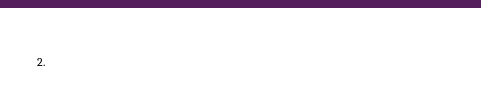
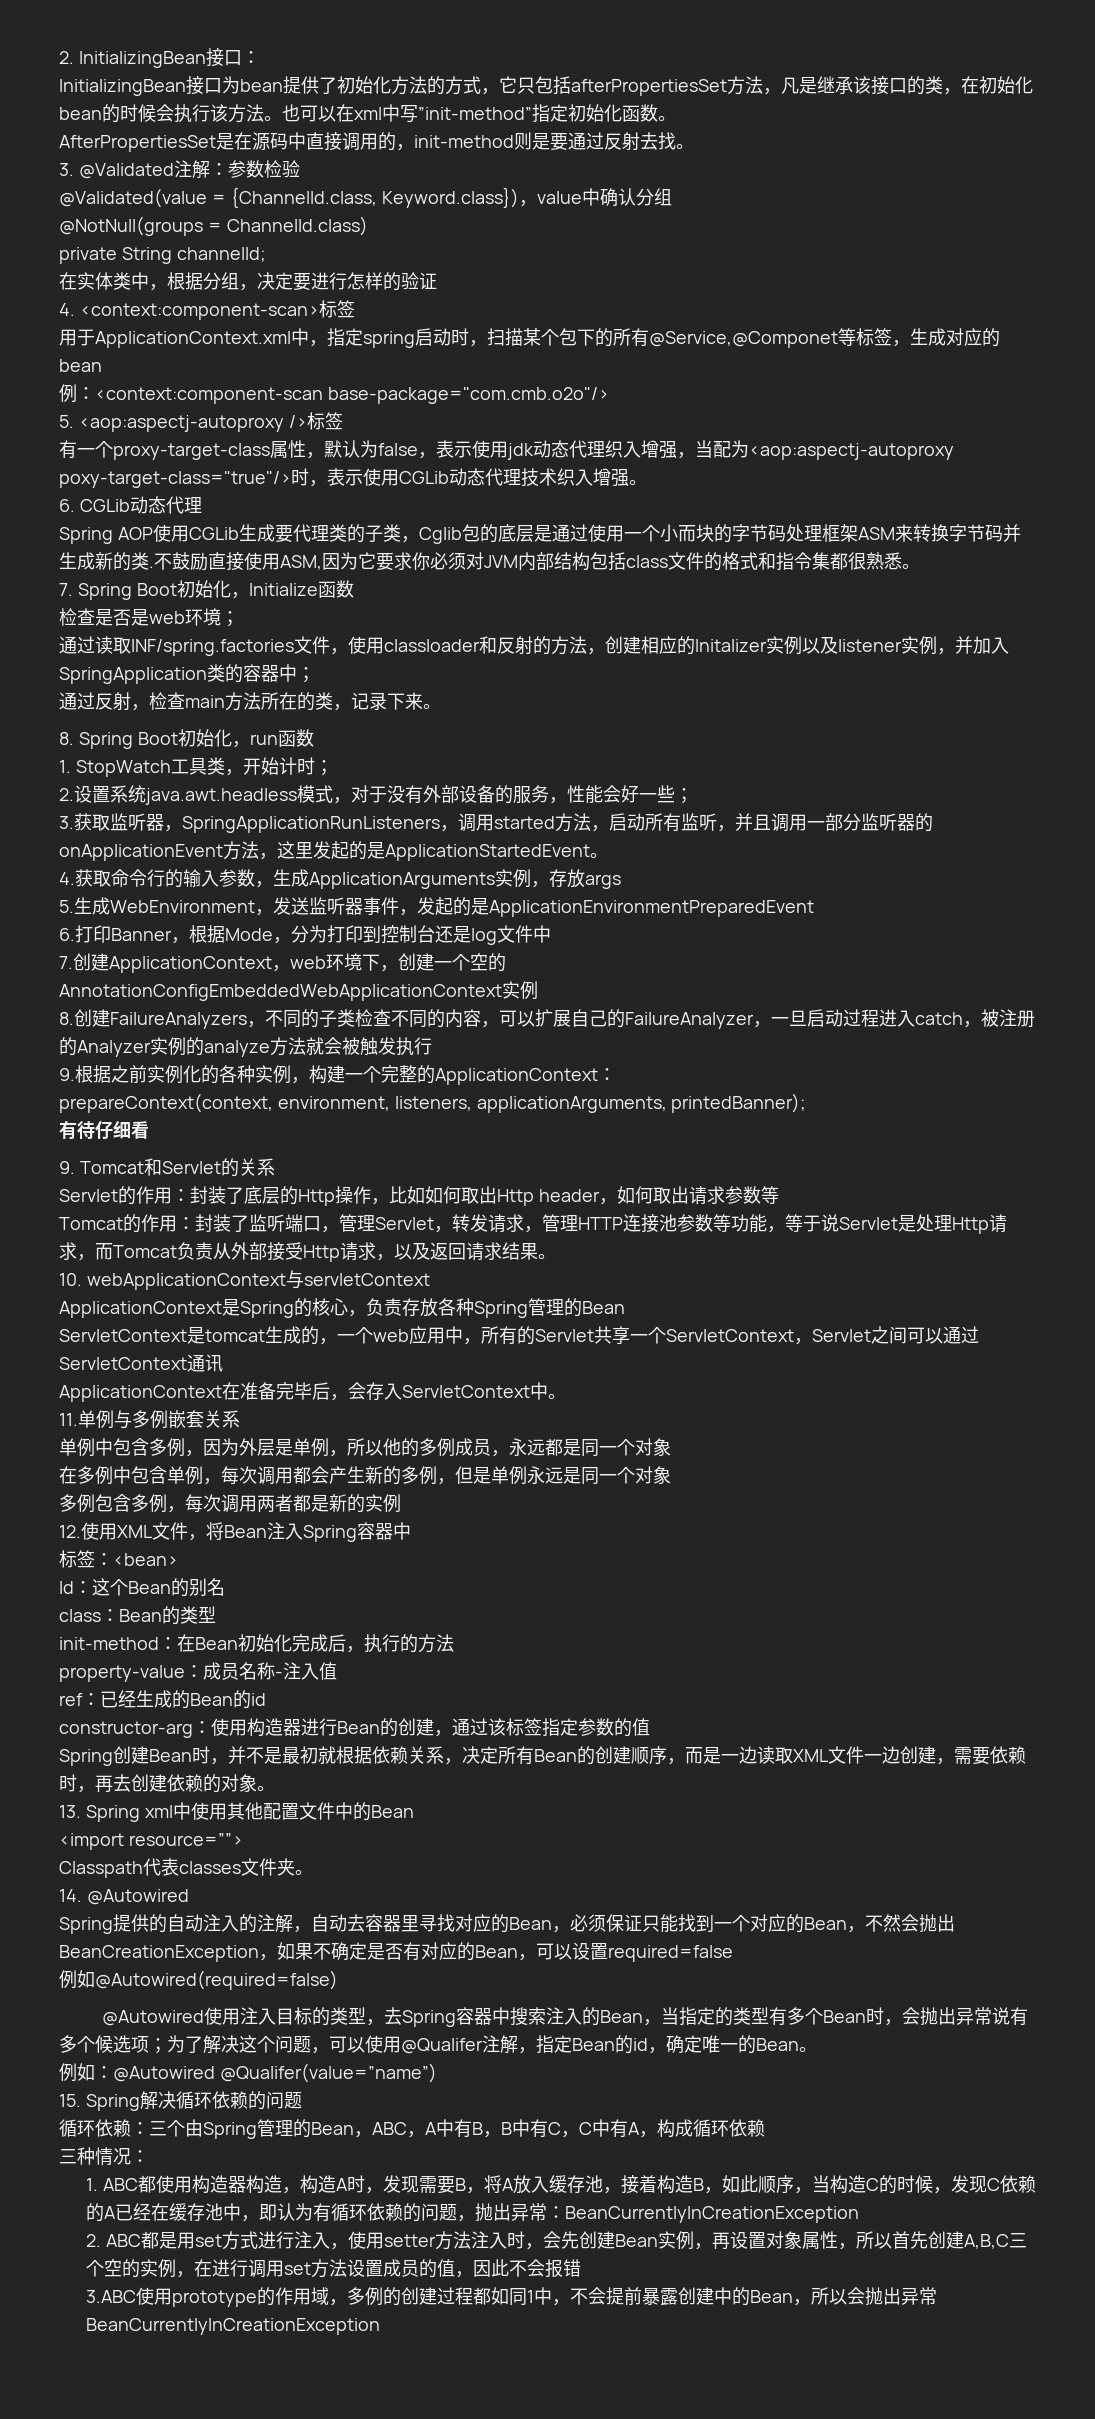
- 2.
+ 2. InitializingBean接口：
+ InitializingBean接口为bean提供了初始化方法的方式，它只包括afterPropertiesSet方法，凡是继承该接口的类，在初始化bean的时候会执行该方法。也可以在xml中写”init-method”指定初始化函数。
+ AfterPropertiesSet是在源码中直接调用的，init-method则是要通过反射去找。
+ 3. @Validated注解：参数检验
+ @Validated(value = {ChannelId.class, Keyword.class})，value中确认分组
+ @NotNull(groups = ChannelId.class)
+ private String channelId;
+ 在实体类中，根据分组，决定要进行怎样的验证
+ 4. <context:component-scan>标签
+ 用于ApplicationContext.xml中，指定spring启动时，扫描某个包下的所有@Service,@Componet等标签，生成对应的bean
+ 例：<context:component-scan base-package="com.cmb.o2o"/>
+ 5. <aop:aspectj-autoproxy />标签
+ 有一个proxy-target-class属性，默认为false，表示使用jdk动态代理织入增强，当配为<aop:aspectj-autoproxy poxy-target-class="true"/>时，表示使用CGLib动态代理技术织入增强。
+ 6. CGLib动态代理
+ Spring AOP使用CGLib生成要代理类的子类，Cglib包的底层是通过使用一个小而块的字节码处理框架ASM来转换字节码并生成新的类.不鼓励直接使用ASM,因为它要求你必须对JVM内部结构包括class文件的格式和指令集都很熟悉。
+ 7. Spring Boot初始化，Initialize函数
+ 检查是否是web环境；
+ 通过读取INF/spring.factories文件，使用classloader和反射的方法，创建相应的Initalizer实例以及listener实例，并加入SpringApplication类的容器中；
+ 通过反射，检查main方法所在的类，记录下来。
+ 8. Spring Boot初始化，run函数
+ 1. StopWatch工具类，开始计时；
+ 2.设置系统java.awt.headless模式，对于没有外部设备的服务，性能会好一些；
+ 3.获取监听器，SpringApplicationRunListeners，调用started方法，启动所有监听，并且调用一部分监听器的onApplicationEvent方法，这里发起的是ApplicationStartedEvent。
+ 4.获取命令行的输入参数，生成ApplicationArguments实例，存放args
+ 5.生成WebEnvironment，发送监听器事件，发起的是ApplicationEnvironmentPreparedEvent
+ 6.打印Banner，根据Mode，分为打印到控制台还是log文件中
+ 7.创建ApplicationContext，web环境下，创建一个空的
+ AnnotationConfigEmbeddedWebApplicationContext实例
+ 8.创建FailureAnalyzers，不同的子类检查不同的内容，可以扩展自己的FailureAnalyzer，一旦启动过程进入catch，被注册的Analyzer实例的analyze方法就会被触发执行
+ 9.根据之前实例化的各种实例，构建一个完整的ApplicationContext：
+ prepareContext(context, environment, listeners, applicationArguments, printedBanner);
+ 有待仔细看
+ 9. Tomcat和Servlet的关系
+ Servlet的作用：封装了底层的Http操作，比如如何取出Http header，如何取出请求参数等
+ Tomcat的作用：封装了监听端口，管理Servlet，转发请求，管理HTTP连接池参数等功能，等于说Servlet是处理Http请求，而Tomcat负责从外部接受Http请求，以及返回请求结果。
+ 10. webApplicationContext与servletContext
+ ApplicationContext是Spring的核心，负责存放各种Spring管理的Bean
+ ServletContext是tomcat生成的，一个web应用中，所有的Servlet共享一个ServletContext，Servlet之间可以通过ServletContext通讯
+ ApplicationContext在准备完毕后，会存入ServletContext中。
+ 11.单例与多例嵌套关系
+ 单例中包含多例，因为外层是单例，所以他的多例成员，永远都是同一个对象
+ 在多例中包含单例，每次调用都会产生新的多例，但是单例永远是同一个对象
+ 多例包含多例，每次调用两者都是新的实例
+ 12.使用XML文件，将Bean注入Spring容器中
+ 标签：<bean>
+ Id：这个Bean的别名
+ class：Bean的类型
+ init-method：在Bean初始化完成后，执行的方法
+ property-value：成员名称-注入值
+ ref：已经生成的Bean的id
+ constructor-arg：使用构造器进行Bean的创建，通过该标签指定参数的值
+ Spring创建Bean时，并不是最初就根据依赖关系，决定所有Bean的创建顺序，而是一边读取XML文件一边创建，需要依赖时，再去创建依赖的对象。
+ 13. Spring xml中使用其他配置文件中的Bean
+ <import resource=””>
+ Classpath代表classes文件夹。
+ 14. @Autowired
+ Spring提供的自动注入的注解，自动去容器里寻找对应的Bean，必须保证只能找到一个对应的Bean，不然会抛出BeanCreationException，如果不确定是否有对应的Bean，可以设置required=false
+ 例如@Autowired(required=false)
+ @Autowired使用注入目标的类型，去Spring容器中搜索注入的Bean，当指定的类型有多个Bean时，会抛出异常说有多个候选项；为了解决这个问题，可以使用@Qualifer注解，指定Bean的id，确定唯一的Bean。
+ 例如：@Autowired @Qualifer(value=”name”)
+ 15. Spring解决循环依赖的问题
+ 循环依赖：三个由Spring管理的Bean，ABC，A中有B，B中有C，C中有A，构成循环依赖
+ 三种情况：
+ 1. ABC都使用构造器构造，构造A时，发现需要B，将A放入缓存池，接着构造B，如此顺序，当构造C的时候，发现C依赖的A已经在缓存池中，即认为有循环依赖的问题，抛出异常：BeanCurrentlyInCreationException
+ 2. ABC都是用set方式进行注入，使用setter方法注入时，会先创建Bean实例，再设置对象属性，所以首先创建A,B,C三个空的实例，在进行调用set方法设置成员的值，因此不会报错
+ 3.ABC使用prototype的作用域，多例的创建过程都如同1中，不会提前暴露创建中的Bean，所以会抛出异常BeanCurrentlyInCreationException

